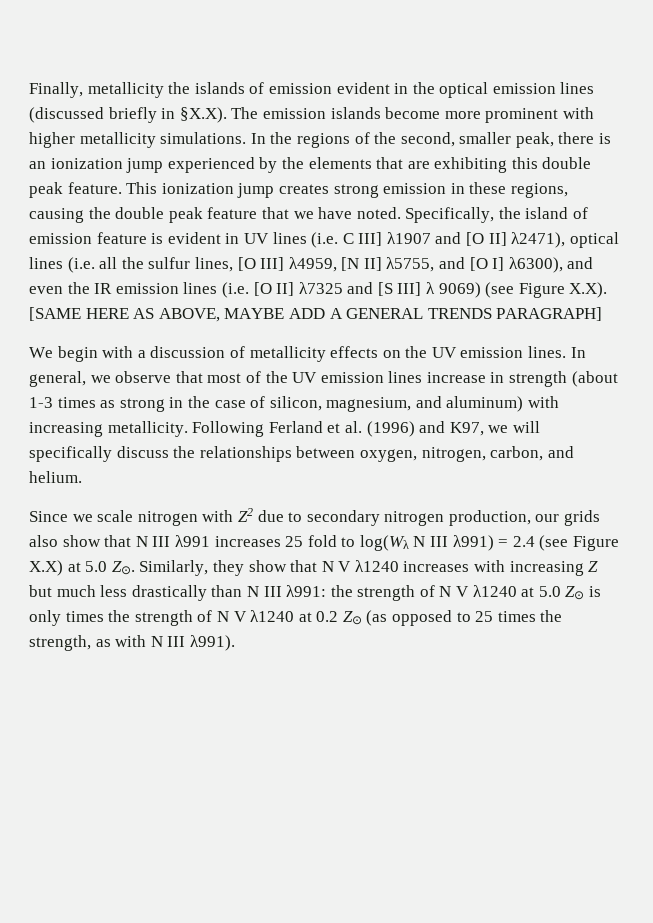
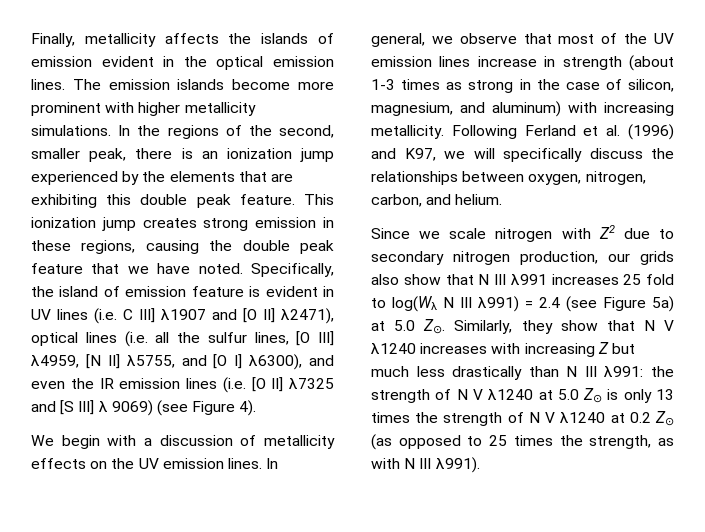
- Finally, metallicity the islands of emission evident in the optical emission lines (discussed briefly in §X.X). The emission islands become more prominent with higher metallicity simulations.
+ Finally, metallicity affects the islands of emission evident in the optical emission lines. The emission islands become more prominent with higher metallicity simulations.
- Specifically, the island of emission feature is evident in UV lines (i.e. C III] λ1907 and [O II] λ2471), optical lines (i.e. all the sulfur lines, [O III] λ4959, [N II] λ5755, and [O I] λ6300), and even the IR emission lines (i.e. [O II] λ7325 and [S III] λ 9069) (see Figure X.X). [SAME HERE AS ABOVE, MAYBE ADD A GENERAL TRENDS PARAGRAPH]
+ Specifically, the island of emission feature is evident in UV lines (i.e. C III] λ1907 and [O II] λ2471), optical lines (i.e. all the sulfur lines, [O III] λ4959, [N II] λ5755, and [O I] λ6300), and even the IR emission lines (i.e. [O II] λ7325 and [S III] λ 9069) (see Figure 4).
- Since we scale nitrogen with Z2 due to secondary nitrogen production, our grids also show that N III λ991 increases 25 fold to log(Wλ N III λ991) = 2.4 (see Figure X.X) at 5.0 Z⊙. Similarly, they show that N V λ1240 increases with increasing Z but much less drastically than N III λ991:
+ Since we scale nitrogen with Z2 due to secondary nitrogen production, our grids also show that N III λ991 increases 25 fold to log(Wλ N III λ991) = 2.4 (see Figure 5a) at 5.0 Z⊙. Similarly, they show that N V λ1240 increases with increasing Z but much less drastically than N III λ991:
- the strength of N V λ1240 at 5.0 Z⊙ is only times the strength of N V λ1240 at 0.2 Z⊙ (as opposed to 25 times the strength, as with N III λ991).
+ the strength of N V λ1240 at 5.0 Z⊙ is only 13 times the strength of N V λ1240 at 0.2 Z⊙ (as opposed to 25 times the strength, as with N III λ991).

